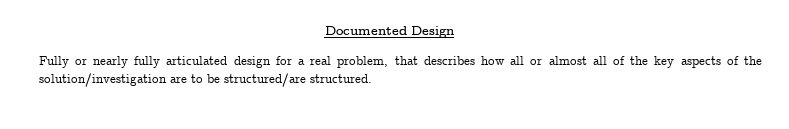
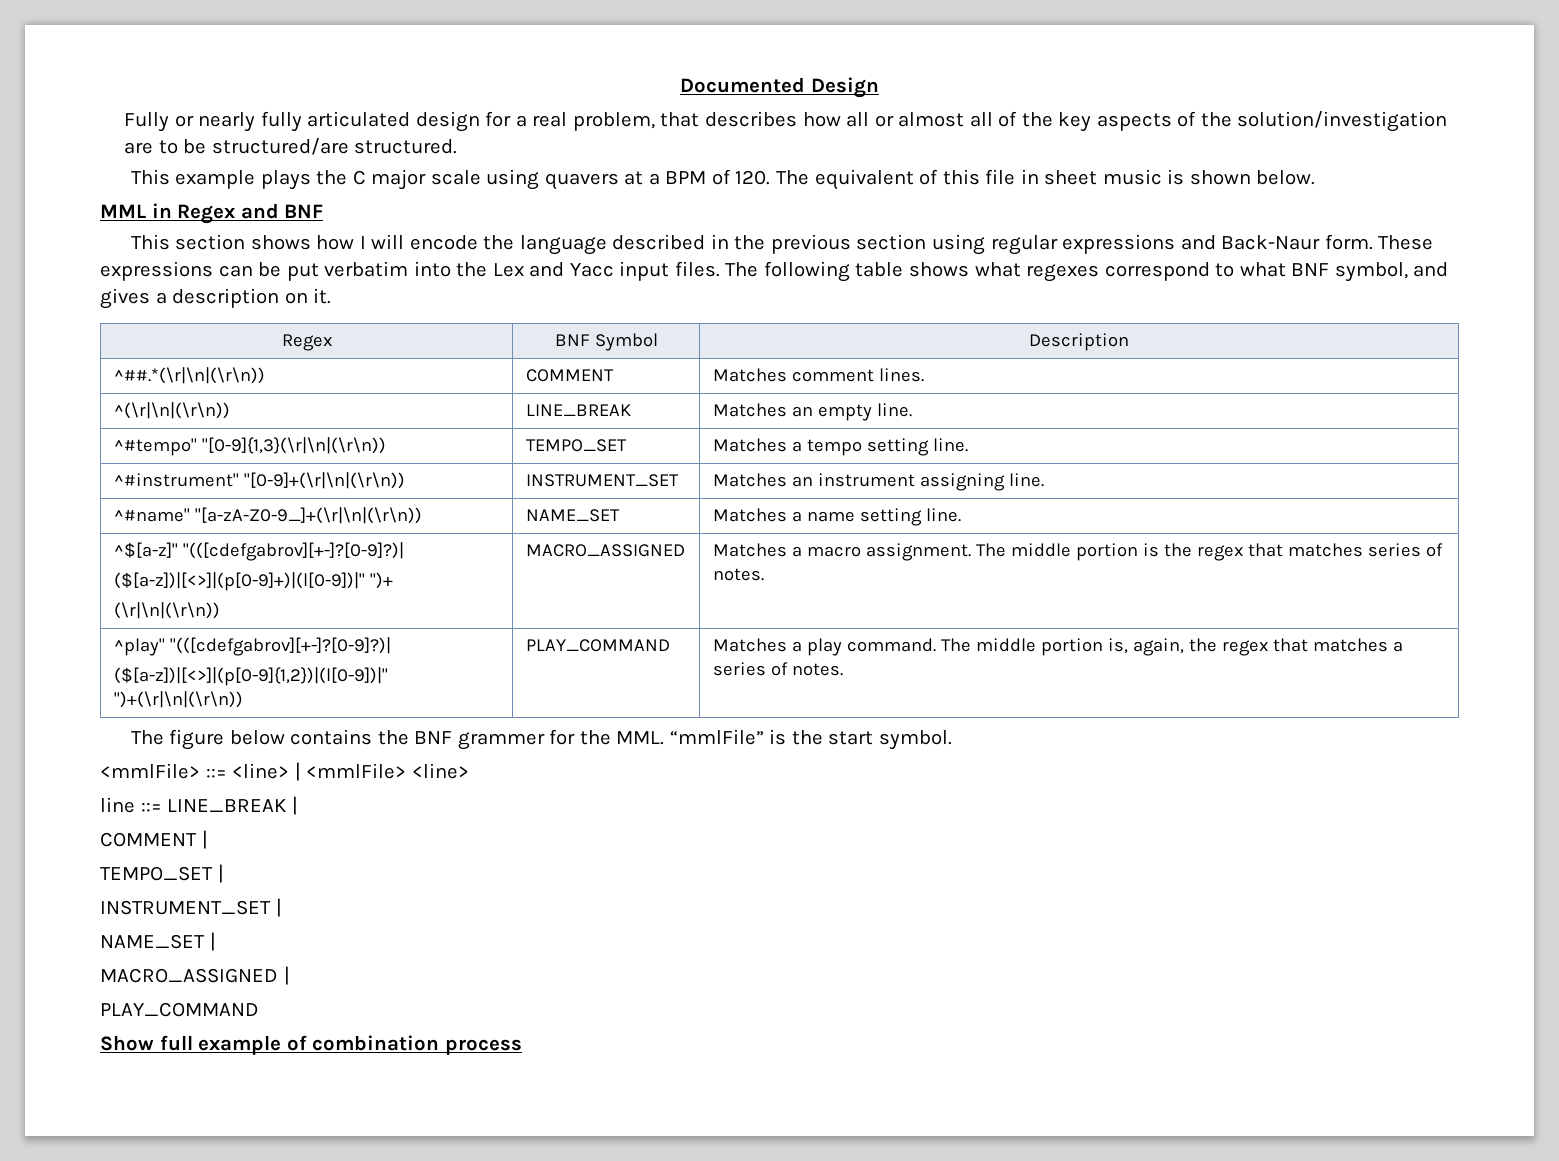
+ This example plays the C major scale using quavers at a BPM of 120. The equivalent of this file in sheet music is shown below.
+ MML in Regex and BNF
+ This section shows how I will encode the language described in the previous section using regular expressions and Back-Naur form. These expressions can be put verbatim into the Lex and Yacc input files. The following table shows what regexes correspond to what BNF symbol, and gives a description on it.
+ Regex | BNF Symbol | Description
+ ^##.*(\r|\n|(\r\n)) | COMMENT | Matches comment lines.
+ ^(\r|\n|(\r\n)) | LINE_BREAK | Matches an empty line.
+ ^#tempo" "[0-9]{1,3}(\r|\n|(\r\n)) | TEMPO_SET | Matches a tempo setting line.
+ ^#instrument" "[0-9]+(\r|\n|(\r\n)) | INSTRUMENT_SET | Matches an instrument assigning line.
+ ^#name" "[a-zA-Z0-9_]+(\r|\n|(\r\n)) | NAME_SET | Matches a name setting line.
+ ^$[a-z]" "(([cdefgabrov][+-]?[0-9]?)|
+ ($[a-z])|[<>]|(p[0-9]+)|(l[0-9])|" ")+
+ (\r|\n|(\r\n)) | MACRO_ASSIGNED | Matches a macro assignment. The middle portion is the regex that matches series of notes.
+ ^play" "(([cdefgabrov][+-]?[0-9]?)|
+ ($[a-z])|[<>]|(p[0-9]{1,2})|(l[0-9])|" ")+(\r|\n|(\r\n)) | PLAY_COMMAND | Matches a play command. The middle portion is, again, the regex that matches a series of notes.
+ The figure below contains the BNF grammer for the MML. “mmlFile” is the start symbol.
+ <mmlFile> ::= <line> | <mmlFile> <line>
+ line ::= LINE_BREAK |
+ COMMENT |
+ TEMPO_SET |
+ INSTRUMENT_SET |
+ NAME_SET |
+ MACRO_ASSIGNED |
+ PLAY_COMMAND
+ Show full example of combination process

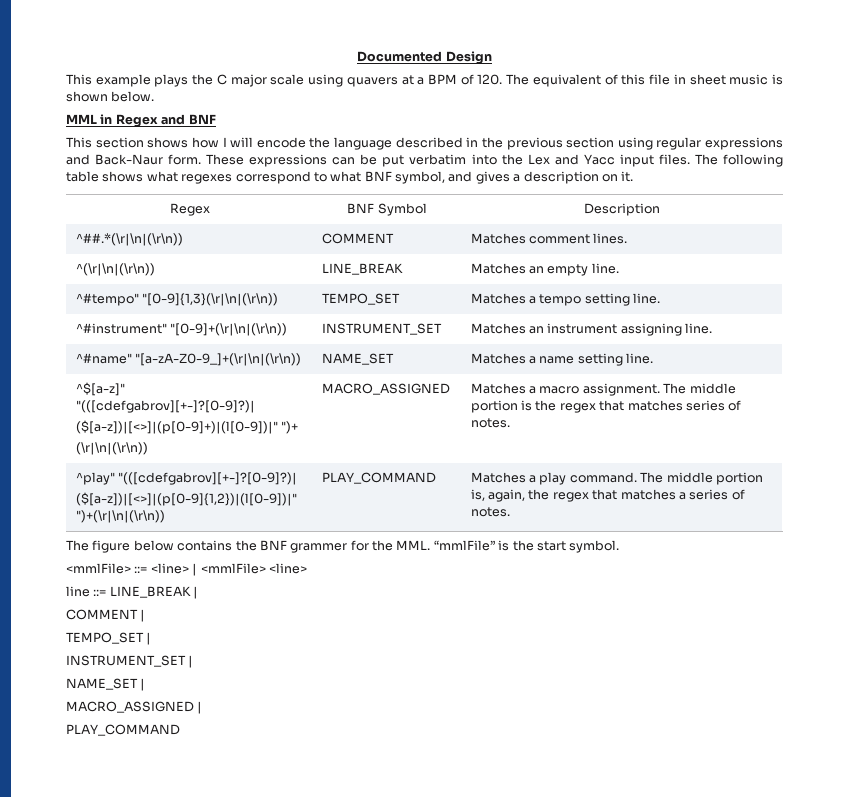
- Fully or nearly fully articulated design for a real problem, that describes how all or almost all of the key aspects of the solution/investigation are to be structured/are structured.
- Show full example of combination process

